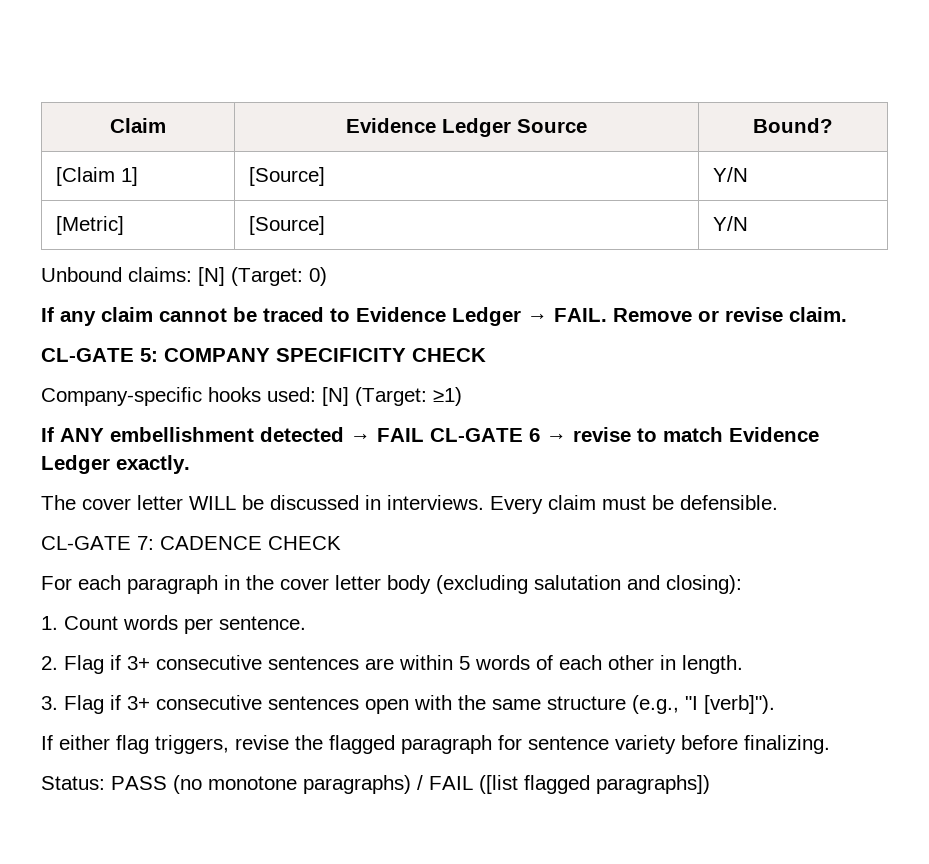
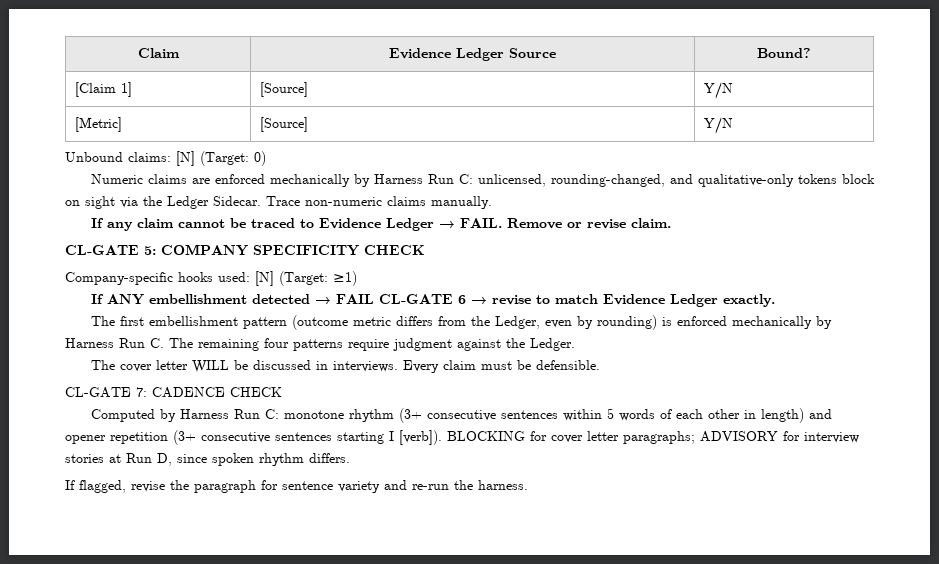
+ Numeric claims are enforced mechanically by Harness Run C: unlicensed, rounding-changed, and qualitative-only tokens block on sight via the Ledger Sidecar. Trace non-numeric claims manually.
+ The first embellishment pattern (outcome metric differs from the Ledger, even by rounding) is enforced mechanically by Harness Run C. The remaining four patterns require judgment against the Ledger.
- For each paragraph in the cover letter body (excluding salutation and closing):
- 1. Count words per sentence.
- 2. Flag if 3+ consecutive sentences are within 5 words of each other in length.
- 3. Flag if 3+ consecutive sentences open with the same structure (e.g., "I [verb]").
- If either flag triggers, revise the flagged paragraph for sentence variety before finalizing.
- Status: PASS (no monotone paragraphs) / FAIL ([list flagged paragraphs])
+ Computed by Harness Run C: monotone rhythm (3+ consecutive sentences within 5 words of each other in length) and opener repetition (3+ consecutive sentences starting I [verb]). BLOCKING for cover letter paragraphs; ADVISORY for interview stories at Run D, since spoken rhythm differs.
+ If flagged, revise the paragraph for sentence variety and re-run the harness.

